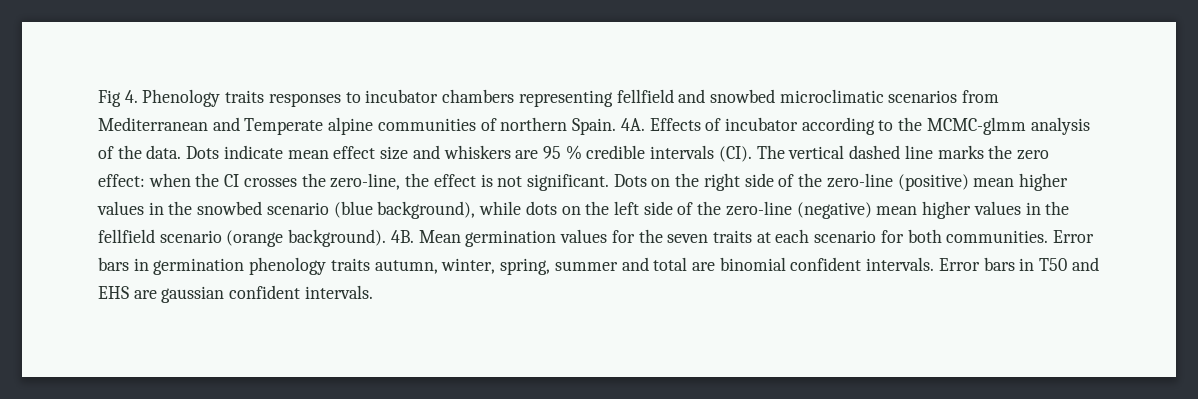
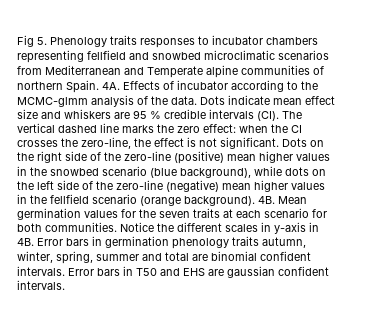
- Fig 4. Phenology traits responses to incubator chambers representing fellfield and snowbed microclimatic scenarios from Mediterranean and Temperate alpine communities of northern Spain.
+ Fig 5. Phenology traits responses to incubator chambers representing fellfield and snowbed microclimatic scenarios from Mediterranean and Temperate alpine communities of northern Spain.
+ Notice the different scales in y-axis in 4B.

